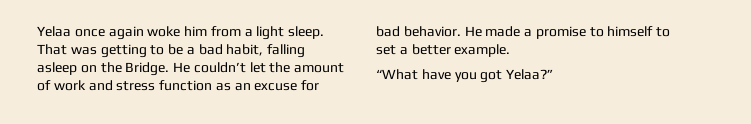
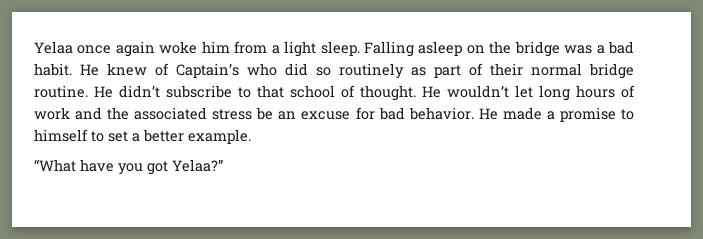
- That was getting to be a bad habit, falling asleep on the Bridge. He couldn’t let the amount of work and stress function as an excuse for bad behavior.
+ Falling asleep on the bridge was a bad habit. He knew of Captain’s who did so routinely as part of their normal bridge routine. He didn’t subscribe to that school of thought. He wouldn’t let long hours of work and the associated stress be an excuse for bad behavior.

